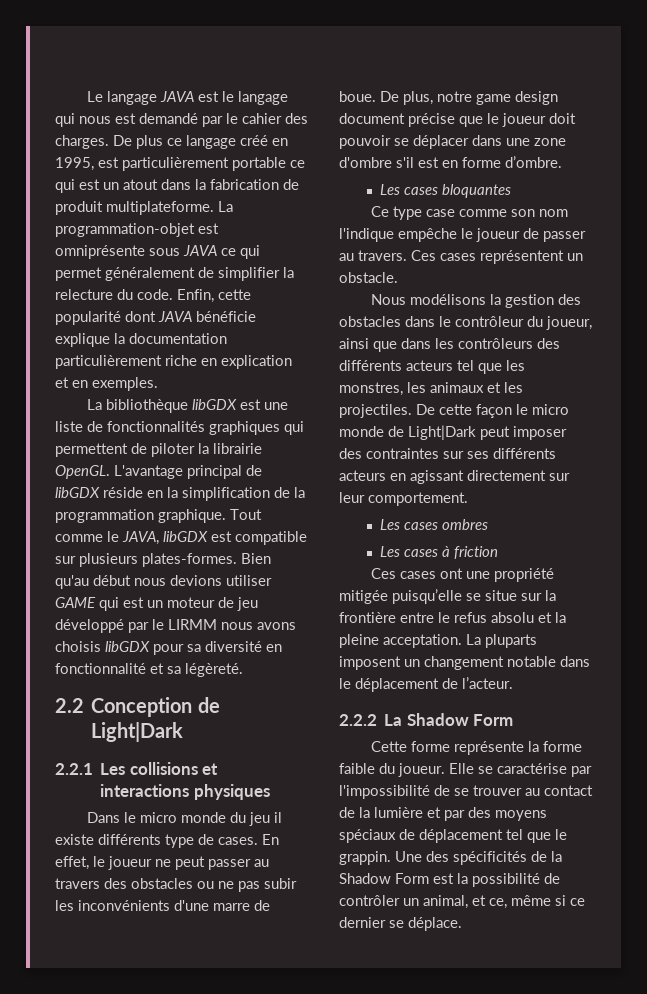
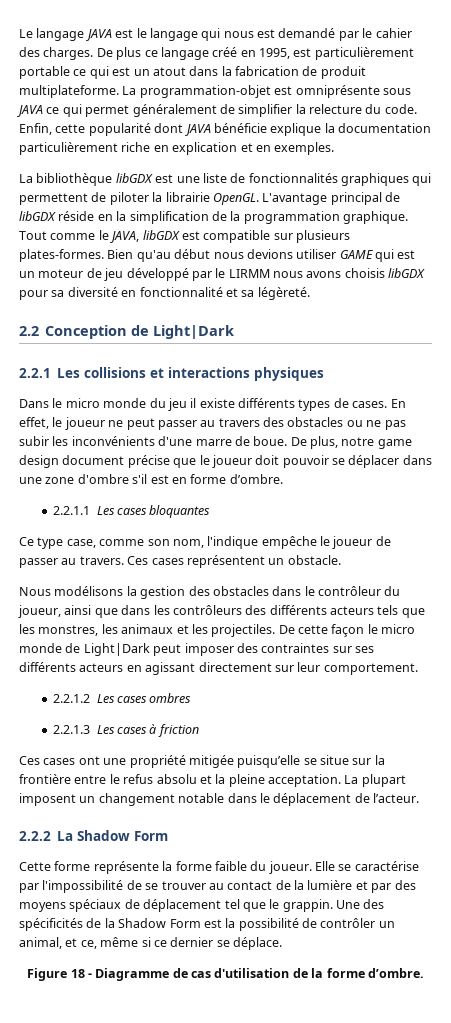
- Dans le micro monde du jeu il existe différents type de cases.
+ Dans le micro monde du jeu il existe différents types de cases.
- Les cases bloquantes
+ 2.2.1.1 Les cases bloquantes
- Ce type case comme son nom l'indique empêche le joueur de passer au travers.
+ Ce type case, comme son nom, l'indique empêche le joueur de passer au travers.
- Nous modélisons la gestion des obstacles dans le contrôleur du joueur, ainsi que dans les contrôleurs des différents acteurs tel que les monstres, les animaux et les projectiles.
+ Nous modélisons la gestion des obstacles dans le contrôleur du joueur, ainsi que dans les contrôleurs des différents acteurs tels que les monstres, les animaux et les projectiles.
- Les cases ombres
+ 2.2.1.2 Les cases ombres
- Les cases à friction
+ 2.2.1.3 Les cases à friction
- La pluparts imposent un changement notable dans le déplacement de l’acteur.
+ La plupart imposent un changement notable dans le déplacement de l’acteur.
+ Figure 18 - Diagramme de cas d'utilisation de la forme d’ombre.

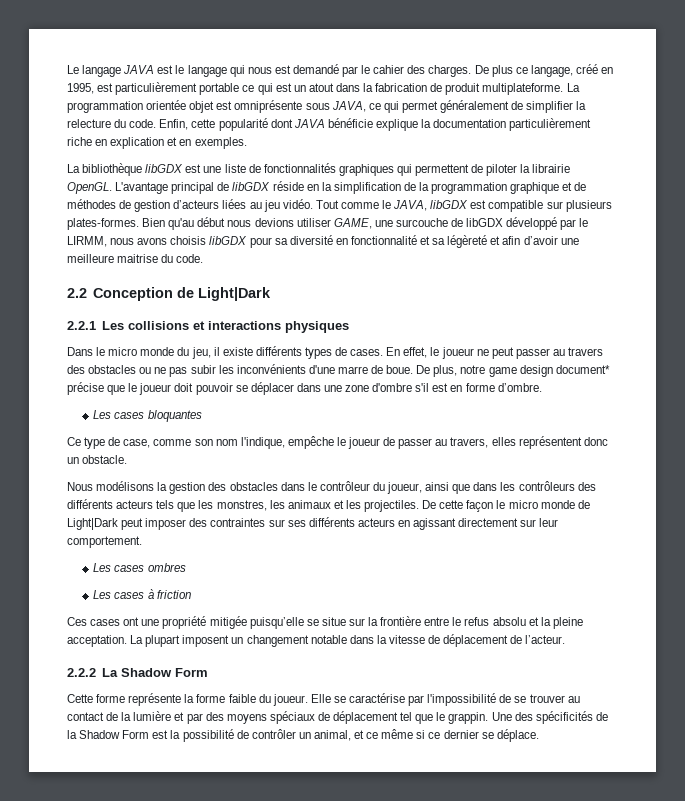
- De plus ce langage créé en 1995, est particulièrement portable ce qui est un atout dans la fabrication de produit multiplateforme.
+ De plus ce langage, créé en 1995, est particulièrement portable ce qui est un atout dans la fabrication de produit multiplateforme.
- La programmation-objet est omniprésente sous JAVA ce qui permet généralement de simplifier la relecture du code.
+ La programmation orientée objet est omniprésente sous JAVA, ce qui permet généralement de simplifier la relecture du code.
- L'avantage principal de libGDX réside en la simplification de la programmation graphique.
+ L'avantage principal de libGDX réside en la simplification de la programmation graphique et de méthodes de gestion d’acteurs liées au jeu vidéo.
- Bien qu'au début nous devions utiliser GAME qui est un moteur de jeu développé par le LIRMM nous avons choisis libGDX pour sa diversité en fonctionnalité et sa légèreté.
+ Bien qu'au début nous devions utiliser GAME, une surcouche de libGDX développé par le LIRMM, nous avons choisis libGDX pour sa diversité en fonctionnalité et sa légèreté et afin d’avoir une meilleure maitrise du code.
- Dans le micro monde du jeu il existe différents types de cases.
+ Dans le micro monde du jeu, il existe différents types de cases.
- De plus, notre game design document précise que le joueur doit pouvoir se déplacer dans une zone d'ombre s'il est en forme d’ombre.
+ De plus, notre game design document* précise que le joueur doit pouvoir se déplacer dans une zone d'ombre s'il est en forme d’ombre.
- 2.2.1.1 Les cases bloquantes
+ Les cases bloquantes
- Ce type case, comme son nom, l'indique empêche le joueur de passer au travers. Ces cases représentent un obstacle.
+ Ce type de case, comme son nom l'indique, empêche le joueur de passer au travers, elles représentent donc un obstacle.
- 2.2.1.2 Les cases ombres
+ Les cases ombres
- 2.2.1.3 Les cases à friction
+ Les cases à friction
- La plupart imposent un changement notable dans le déplacement de l’acteur.
+ La plupart imposent un changement notable dans la vitesse de déplacement de l’acteur.
- Une des spécificités de la Shadow Form est la possibilité de contrôler un animal, et ce, même si ce dernier se déplace.
+ Une des spécificités de la Shadow Form est la possibilité de contrôler un animal, et ce même si ce dernier se déplace.
- Figure 18 - Diagramme de cas d'utilisation de la forme d’ombre.

